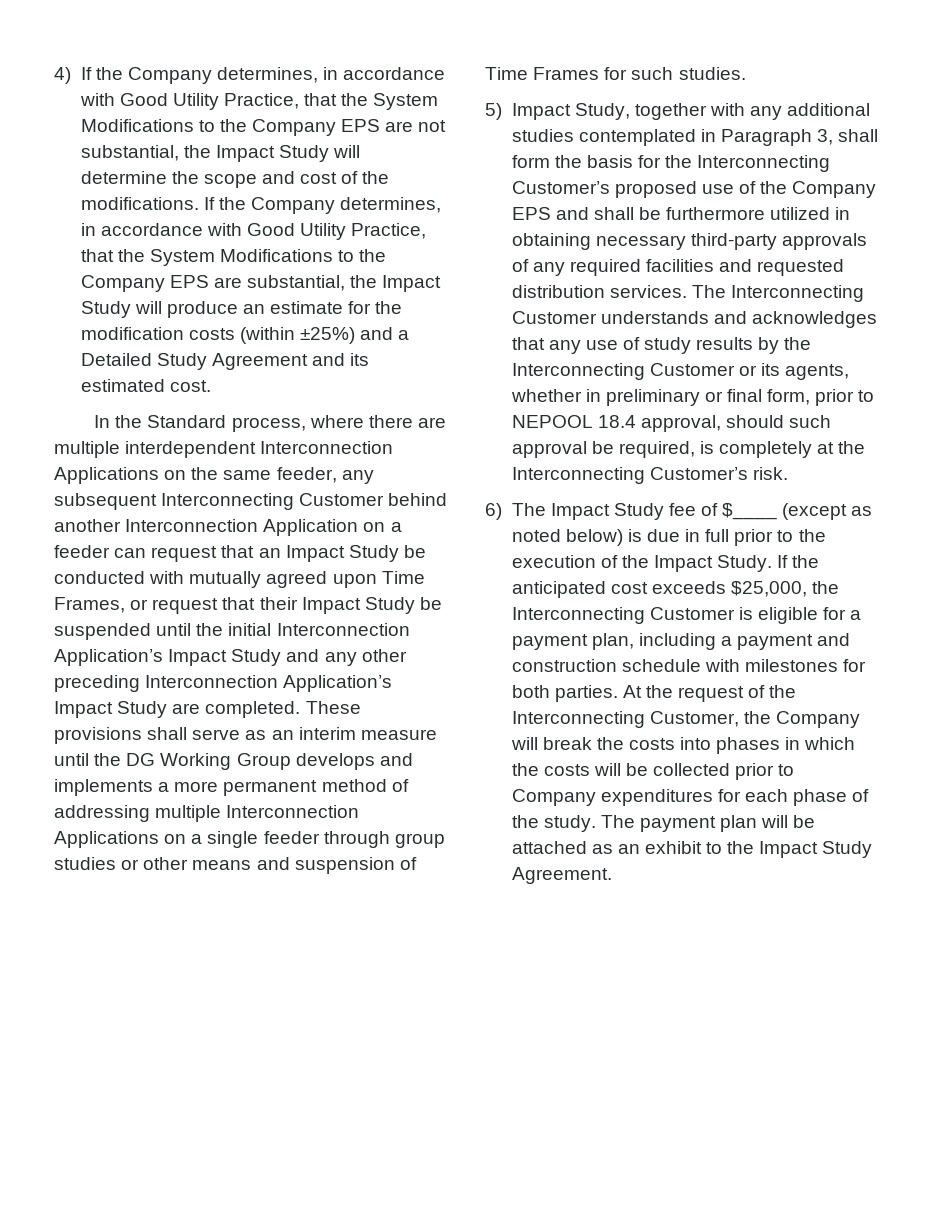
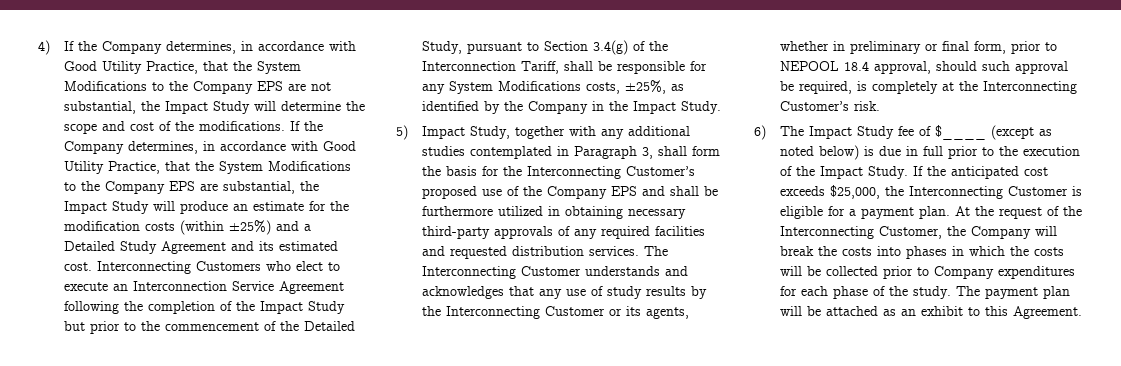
- If the Company determines, in accordance with Good Utility Practice, that the System Modifications to the Company EPS are substantial, the Impact Study will produce an estimate for the modification costs (within ±25%) and a Detailed Study Agreement and its estimated cost.
- In the Standard process, where there are multiple interdependent Interconnection Applications on the same feeder, any subsequent Interconnecting Customer behind another Interconnection Application on a feeder can request that an Impact Study be conducted with mutually agreed upon Time Frames, or request that their Impact Study be suspended until the initial Interconnection Application’s Impact Study and any other preceding Interconnection Application’s Impact Study are completed. These provisions shall serve as an interim measure until the DG Working Group develops and implements a more permanent method of addressing multiple Interconnection Applications on a single feeder through group studies or other means and suspension of Time Frames for such studies.
+ If the Company determines, in accordance with Good Utility Practice, that the System Modifications to the Company EPS are substantial, the Impact Study will produce an estimate for the modification costs (within ±25%) and a Detailed Study Agreement and its estimated cost. Interconnecting Customers who elect to execute an Interconnection Service Agreement following the completion of the Impact Study but prior to the commencement of the Detailed Study, pursuant to Section 3.4(g) of the Interconnection Tariff, shall be responsible for any System Modifications costs, ±25%, as identified by the Company in the Impact Study.
- If the anticipated cost exceeds $25,000, the Interconnecting Customer is eligible for a payment plan, including a payment and construction schedule with milestones for both parties.
+ If the anticipated cost exceeds $25,000, the Interconnecting Customer is eligible for a payment plan.
- The payment plan will be attached as an exhibit to the Impact Study Agreement.
+ The payment plan will be attached as an exhibit to this Agreement.

